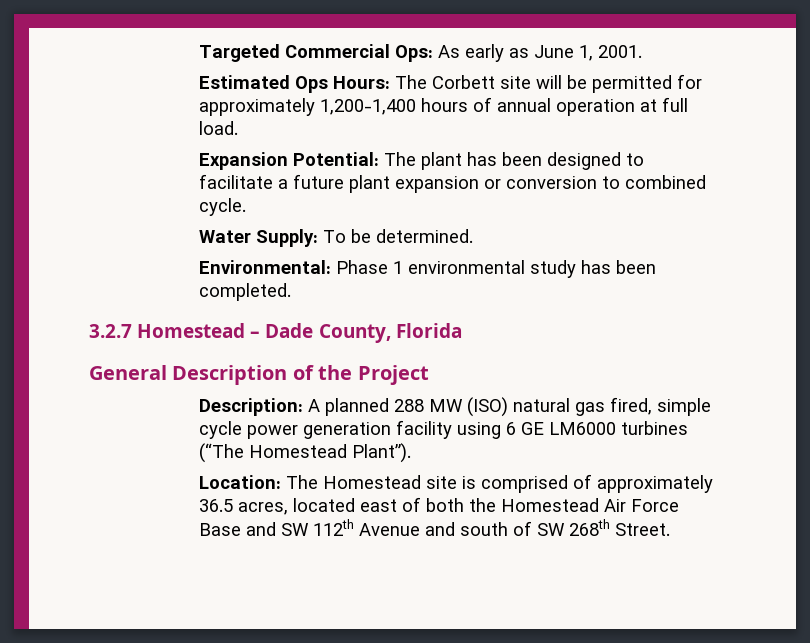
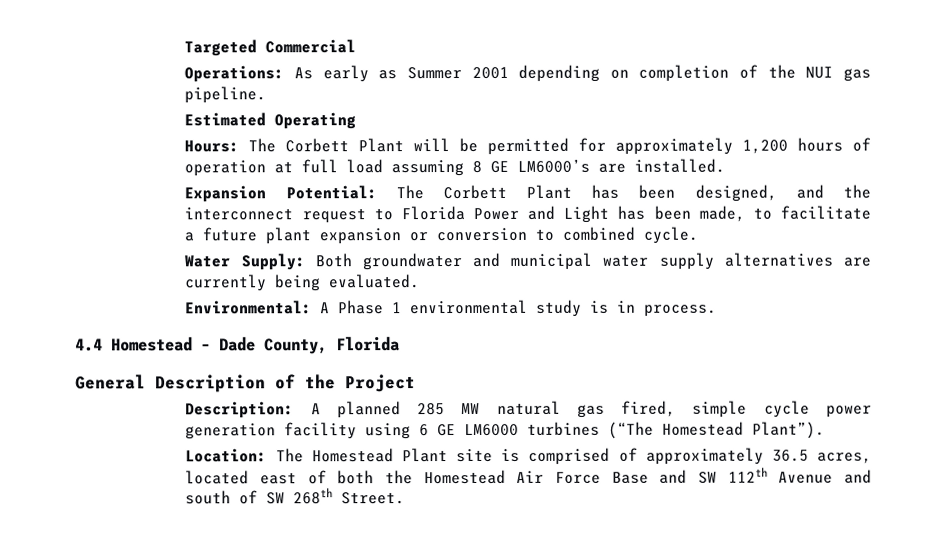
- Targeted Commercial Ops: As early as June 1, 2001.
+ Targeted Commercial
+ Operations: As early as Summer 2001 depending on completion of the NUI gas pipeline.
- Estimated Ops Hours: The Corbett site will be permitted for approximately 1,200-1,400 hours of annual operation at full load.
- Expansion Potential: The plant has been designed to facilitate a future plant expansion or conversion to combined cycle.
+ Estimated Operating
+ Hours: The Corbett Plant will be permitted for approximately 1,200 hours of operation at full load assuming 8 GE LM6000’s are installed.
+ Expansion Potential: The Corbett Plant has been designed, and the interconnect request to Florida Power and Light has been made, to facilitate a future plant expansion or conversion to combined cycle.
- Water Supply: To be determined.
+ Water Supply: Both groundwater and municipal water supply alternatives are currently being evaluated.
- Environmental: Phase 1 environmental study has been completed.
- 3.2.7 Homestead – Dade County, Florida
+ Environmental: A Phase 1 environmental study is in process.
+ 4.4 Homestead – Dade County, Florida
- Description: A planned 288 MW (ISO) natural gas fired, simple cycle power generation facility using 6 GE LM6000 turbines (“The Homestead Plant”).
+ Description: A planned 285 MW natural gas fired, simple cycle power generation facility using 6 GE LM6000 turbines (“The Homestead Plant”).
- Location: The Homestead site is comprised of approximately 36.5 acres, located east of both the Homestead Air Force Base and SW 112th Avenue and south of SW 268th Street.
+ Location: The Homestead Plant site is comprised of approximately 36.5 acres, located east of both the Homestead Air Force Base and SW 112th Avenue and south of SW 268th Street.

